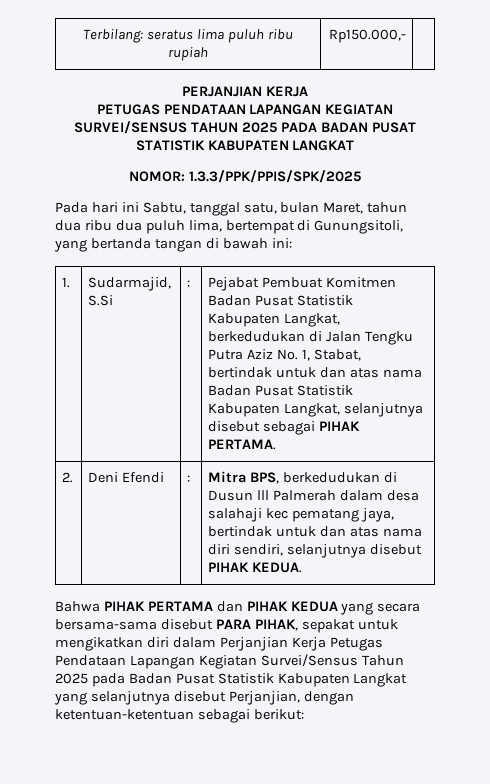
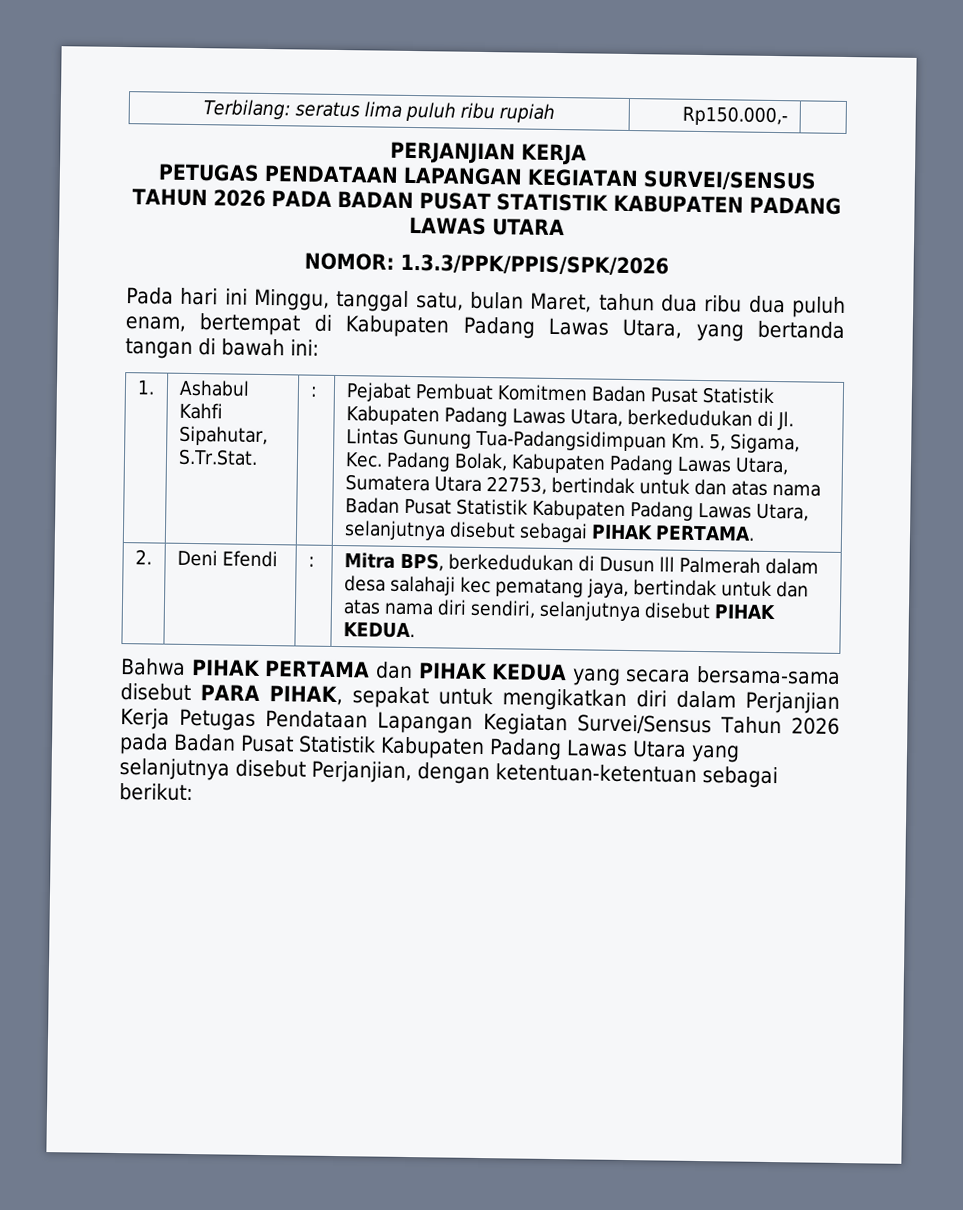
- PETUGAS PENDATAAN LAPANGAN KEGIATAN SURVEI/SENSUS TAHUN 2025 PADA BADAN PUSAT STATISTIK KABUPATEN LANGKAT
+ PETUGAS PENDATAAN LAPANGAN KEGIATAN SURVEI/SENSUS TAHUN 2026 PADA BADAN PUSAT STATISTIK KABUPATEN PADANG LAWAS UTARA
- NOMOR: 1.3.3/PPK/PPIS/SPK/2025
+ NOMOR: 1.3.3/PPK/PPIS/SPK/2026
- Pada hari ini Sabtu, tanggal satu, bulan Maret, tahun dua ribu dua puluh lima, bertempat di Gunungsitoli, yang bertanda tangan di bawah ini:
+ Pada hari ini Minggu, tanggal satu, bulan Maret, tahun dua ribu dua puluh enam, bertempat di Kabupaten Padang Lawas Utara, yang bertanda tangan di bawah ini:
- Sudarmajid, S.Si
+ Ashabul Kahfi Sipahutar, S.Tr.Stat.
- Pejabat Pembuat Komitmen Badan Pusat Statistik Kabupaten Langkat, berkedudukan di Jalan Tengku Putra Aziz No. 1, Stabat, bertindak untuk dan atas nama Badan Pusat Statistik Kabupaten Langkat, selanjutnya disebut sebagai PIHAK PERTAMA.
+ Pejabat Pembuat Komitmen Badan Pusat Statistik Kabupaten Padang Lawas Utara, berkedudukan di Jl. Lintas Gunung Tua-Padangsidimpuan Km. 5, Sigama, Kec. Padang Bolak, Kabupaten Padang Lawas Utara, Sumatera Utara 22753, bertindak untuk dan atas nama Badan Pusat Statistik Kabupaten Padang Lawas Utara, selanjutnya disebut sebagai PIHAK PERTAMA.
- Bahwa PIHAK PERTAMA dan PIHAK KEDUA yang secara bersama-sama disebut PARA PIHAK, sepakat untuk mengikatkan diri dalam Perjanjian Kerja Petugas Pendataan Lapangan Kegiatan Survei/Sensus Tahun 2025 pada Badan Pusat Statistik Kabupaten Langkat yang selanjutnya disebut Perjanjian, dengan ketentuan-ketentuan sebagai berikut:
+ Bahwa PIHAK PERTAMA dan PIHAK KEDUA yang secara bersama-sama disebut PARA PIHAK, sepakat untuk mengikatkan diri dalam Perjanjian Kerja Petugas Pendataan Lapangan Kegiatan Survei/Sensus Tahun 2026 pada Badan Pusat Statistik Kabupaten Padang Lawas Utara yang selanjutnya disebut Perjanjian, dengan ketentuan-ketentuan sebagai berikut:

